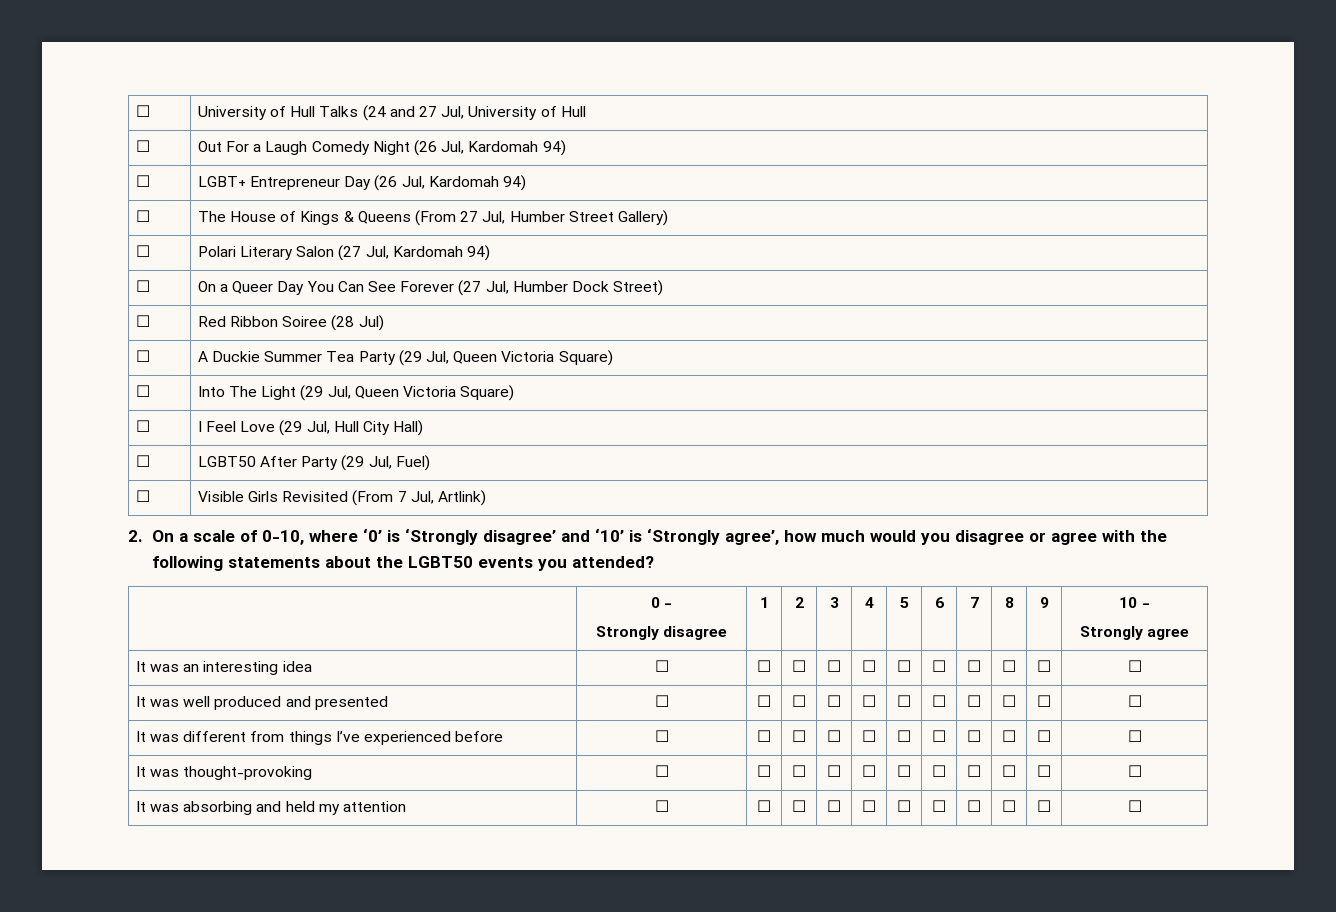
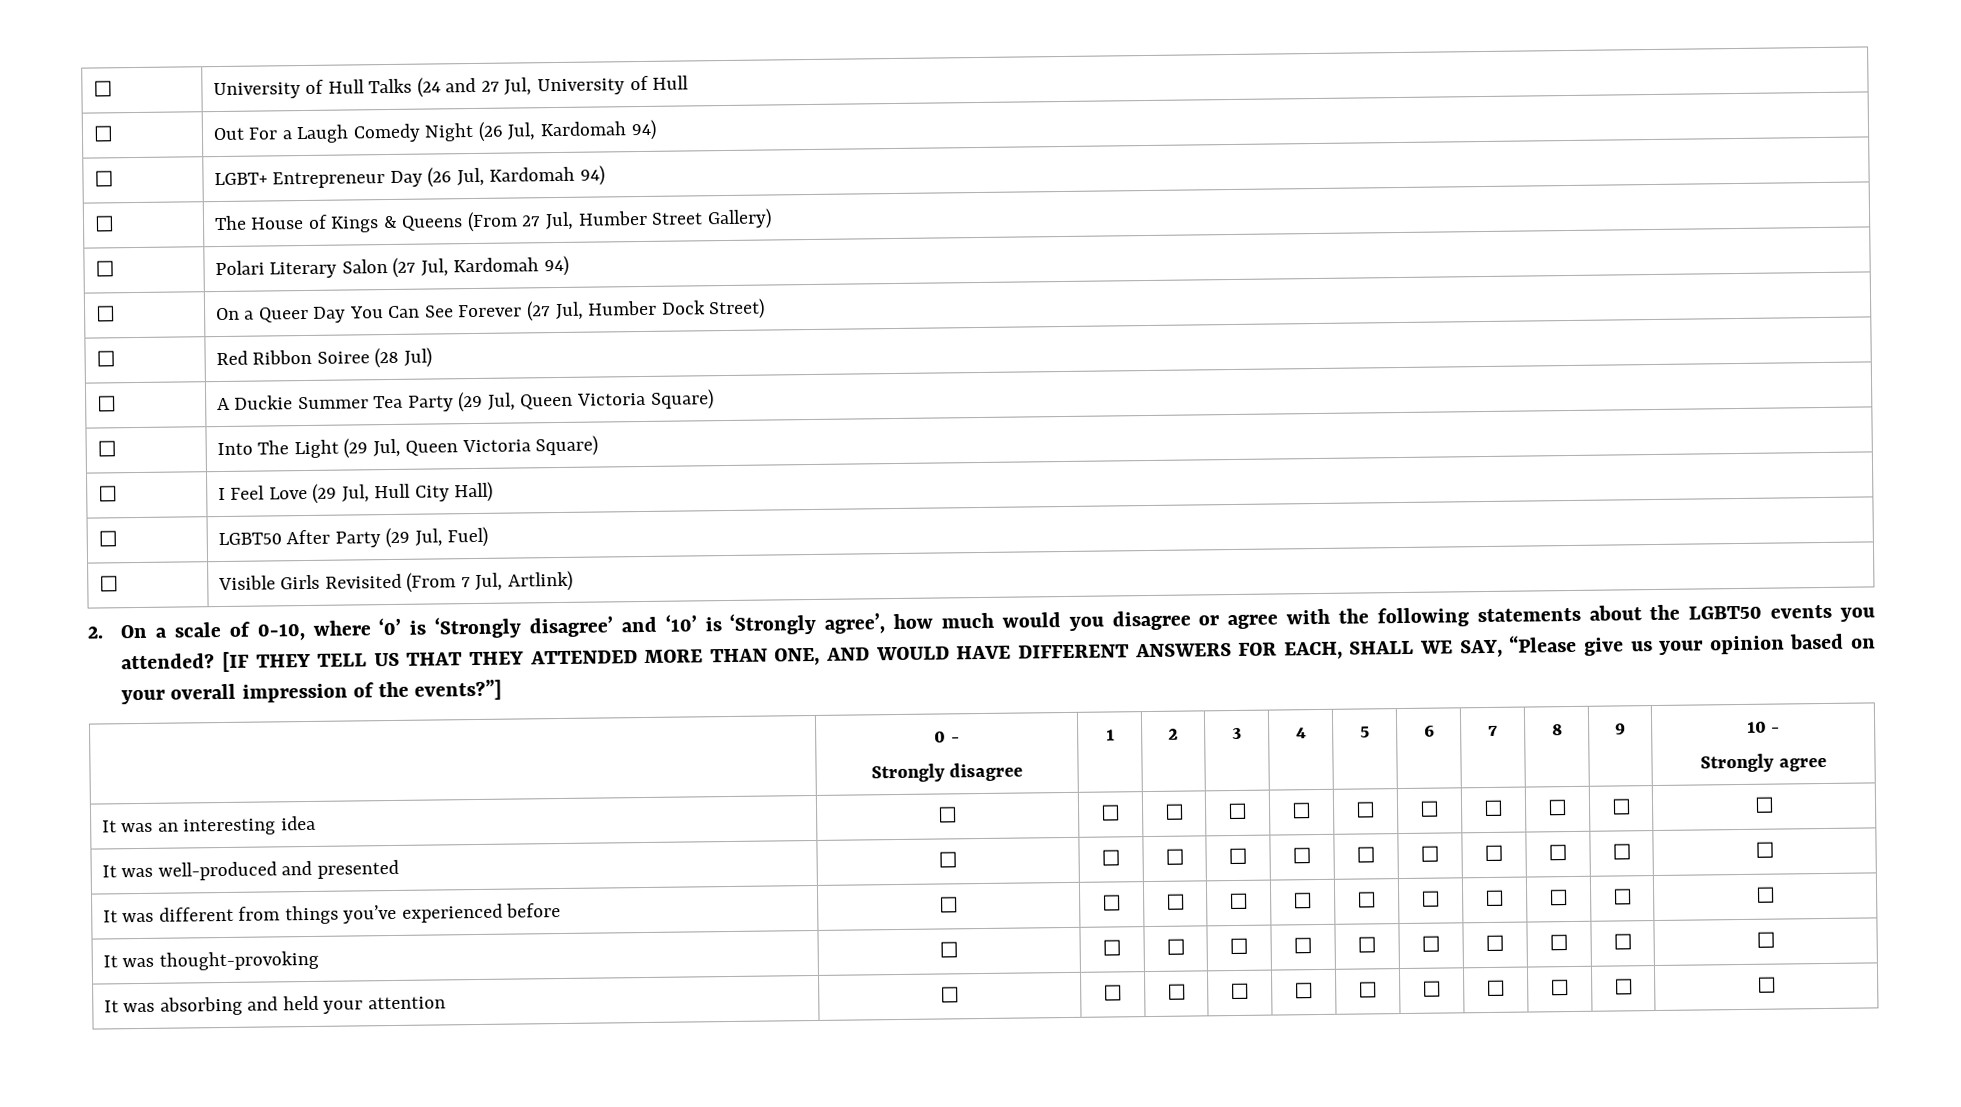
+ [IF THEY TELL US THAT THEY ATTENDED MORE THAN ONE, AND WOULD HAVE DIFFERENT ANSWERS FOR EACH, SHALL WE SAY, “Please give us your opinion based on your overall impression of the events?”]
- It was well produced and presented | ☐ | ☐ | ☐ | ☐ | ☐ | ☐ | ☐ | ☐ | ☐ | ☐ | ☐
+ It was well-produced and presented | ☐ | ☐ | ☐ | ☐ | ☐ | ☐ | ☐ | ☐ | ☐ | ☐ | ☐
- It was different from things I’ve experienced before | ☐ | ☐ | ☐ | ☐ | ☐ | ☐ | ☐ | ☐ | ☐ | ☐ | ☐
+ It was different from things you’ve experienced before | ☐ | ☐ | ☐ | ☐ | ☐ | ☐ | ☐ | ☐ | ☐ | ☐ | ☐
- It was absorbing and held my attention | ☐ | ☐ | ☐ | ☐ | ☐ | ☐ | ☐ | ☐ | ☐ | ☐ | ☐
+ It was absorbing and held your attention | ☐ | ☐ | ☐ | ☐ | ☐ | ☐ | ☐ | ☐ | ☐ | ☐ | ☐

